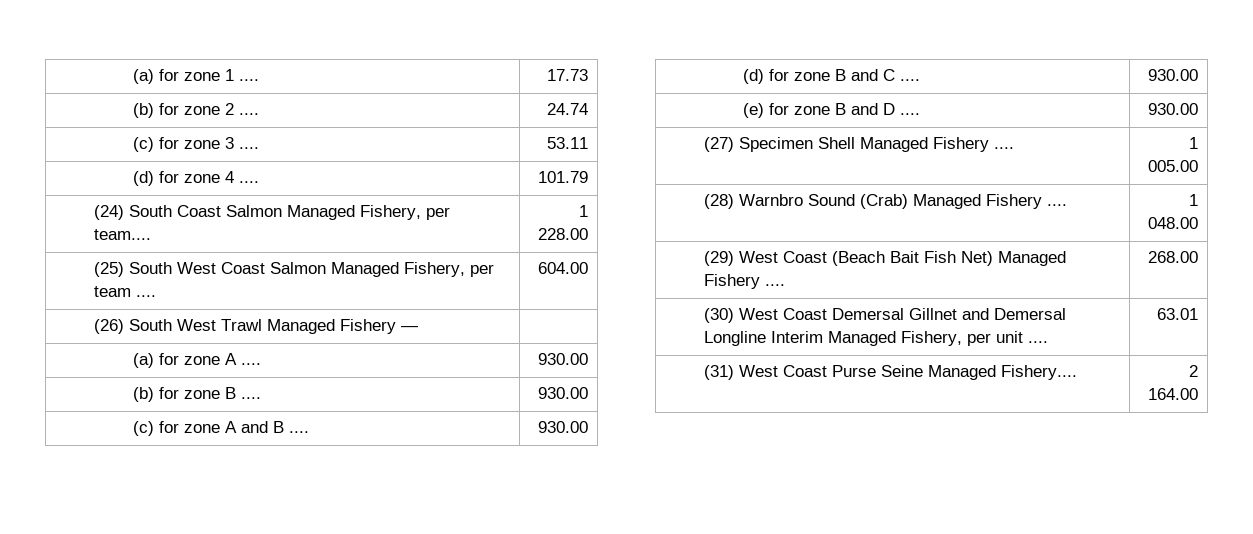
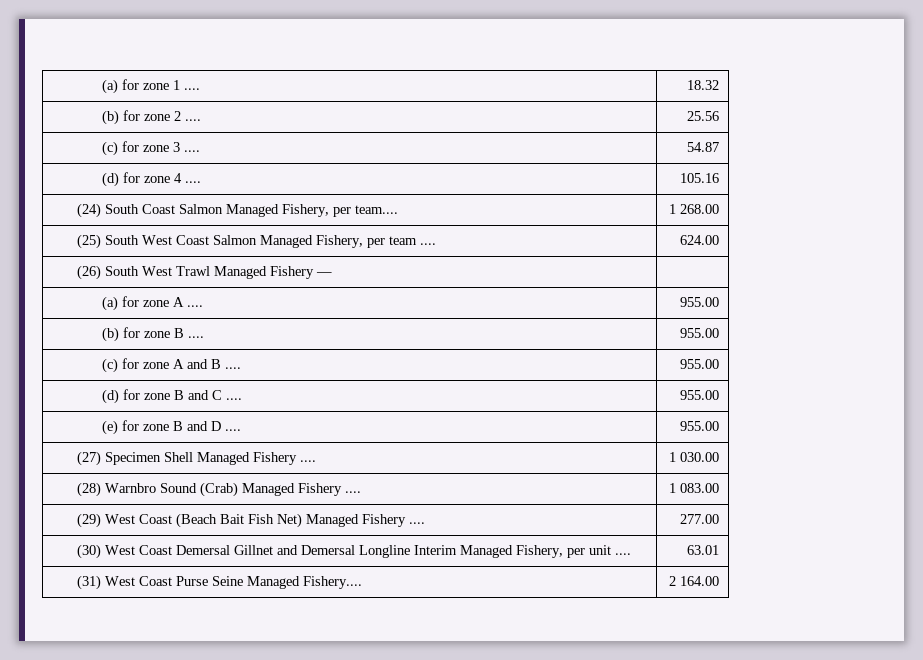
- (a) for zone 1 .... | 17.73
+ (a) for zone 1 .... | 18.32
- (b) for zone 2 .... | 24.74
+ (b) for zone 2 .... | 25.56
- (c) for zone 3 .... | 53.11
+ (c) for zone 3 .... | 54.87
- (d) for zone 4 .... | 101.79
+ (d) for zone 4 .... | 105.16
- (24) South Coast Salmon Managed Fishery, per team.... | 1 228.00
+ (24) South Coast Salmon Managed Fishery, per team.... | 1 268.00
- (25) South West Coast Salmon Managed Fishery, per team .... | 604.00
+ (25) South West Coast Salmon Managed Fishery, per team .... | 624.00
- (a) for zone A .... | 930.00
+ (a) for zone A .... | 955.00
- (b) for zone B .... | 930.00
+ (b) for zone B .... | 955.00
- (c) for zone A and B .... | 930.00
+ (c) for zone A and B .... | 955.00
- (d) for zone B and C .... | 930.00
+ (d) for zone B and C .... | 955.00
- (e) for zone B and D .... | 930.00
+ (e) for zone B and D .... | 955.00
- (27) Specimen Shell Managed Fishery .... | 1 005.00
+ (27) Specimen Shell Managed Fishery .... | 1 030.00
- (28) Warnbro Sound (Crab) Managed Fishery .... | 1 048.00
+ (28) Warnbro Sound (Crab) Managed Fishery .... | 1 083.00
- (29) West Coast (Beach Bait Fish Net) Managed Fishery .... | 268.00
+ (29) West Coast (Beach Bait Fish Net) Managed Fishery .... | 277.00

